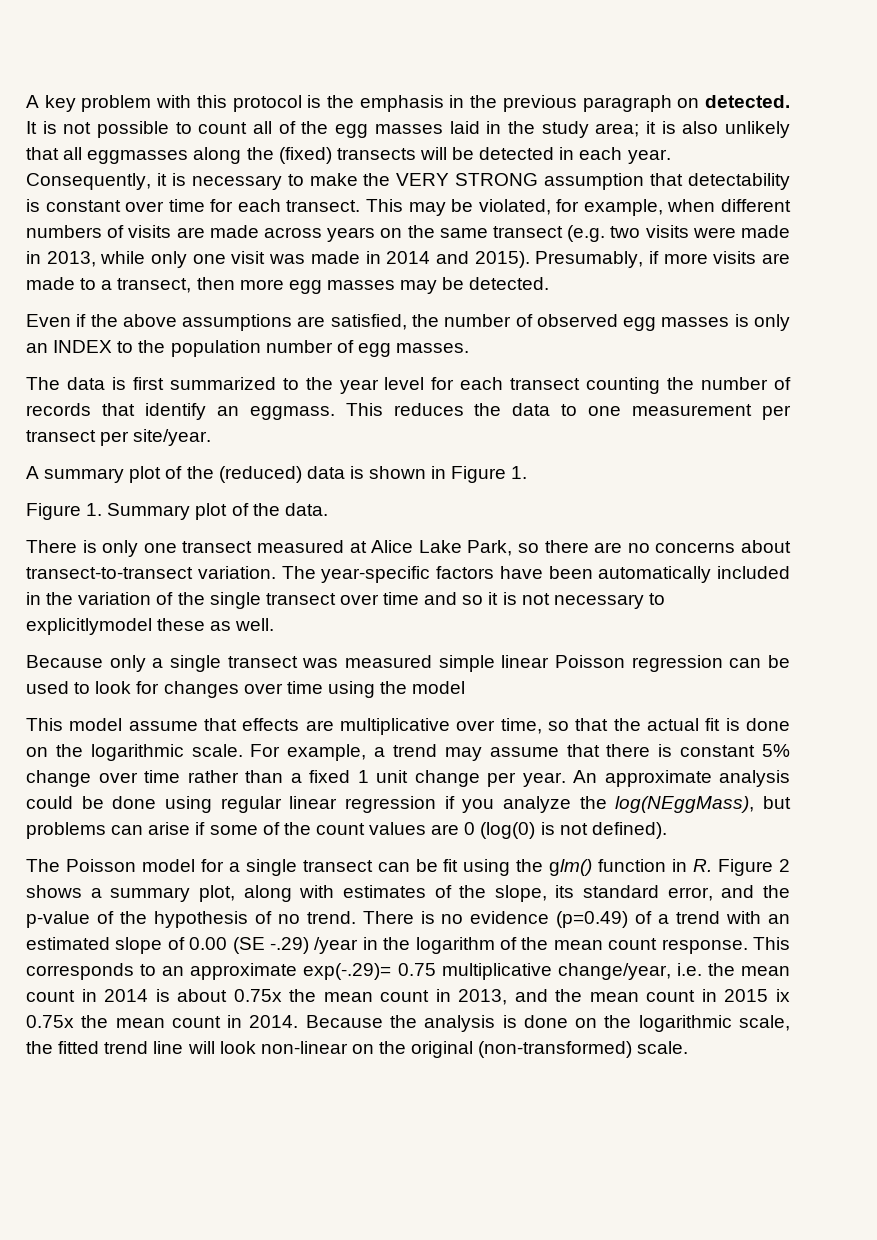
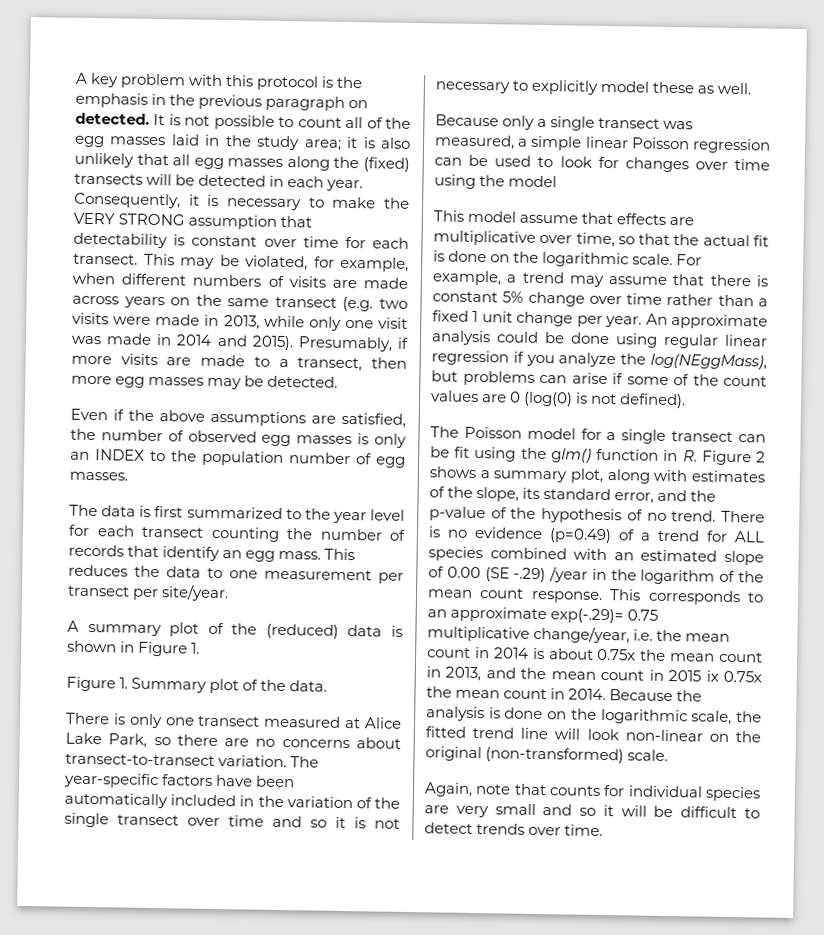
- It is not possible to count all of the egg masses laid in the study area; it is also unlikely that all eggmasses along the (fixed) transects will be detected in each year.
+ It is not possible to count all of the egg masses laid in the study area; it is also unlikely that all egg masses along the (fixed) transects will be detected in each year.
- The data is first summarized to the year level for each transect counting the number of records that identify an eggmass.
+ The data is first summarized to the year level for each transect counting the number of records that identify an egg mass.
- The year-specific factors have been automatically included in the variation of the single transect over time and so it is not necessary to explicitlymodel these as well.
+ The year-specific factors have been automatically included in the variation of the single transect over time and so it is not necessary to explicitly model these as well.
- Because only a single transect was measured simple linear Poisson regression can be used to look for changes over time using the model
+ Because only a single transect was measured, a simple linear Poisson regression can be used to look for changes over time using the model
- There is no evidence (p=0.49) of a trend with an estimated slope of 0.00 (SE -.29) /year in the logarithm of the mean count response.
+ There is no evidence (p=0.49) of a trend for ALL species combined with an estimated slope of 0.00 (SE -.29) /year in the logarithm of the mean count response.
+ Again, note that counts for individual species are very small and so it will be difficult to detect trends over time.

